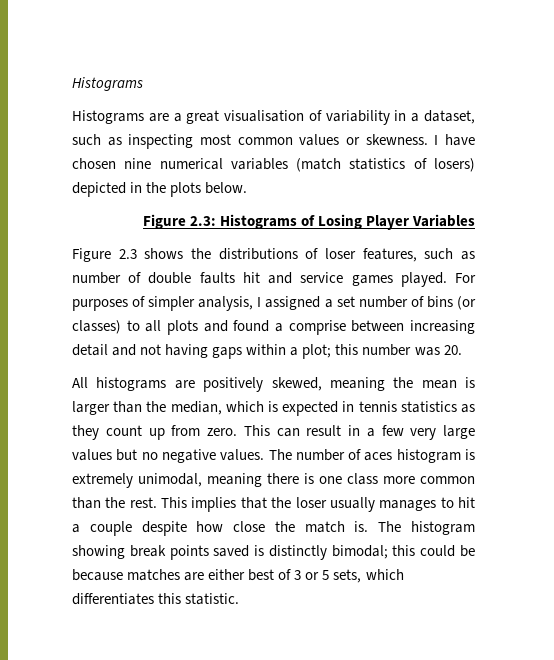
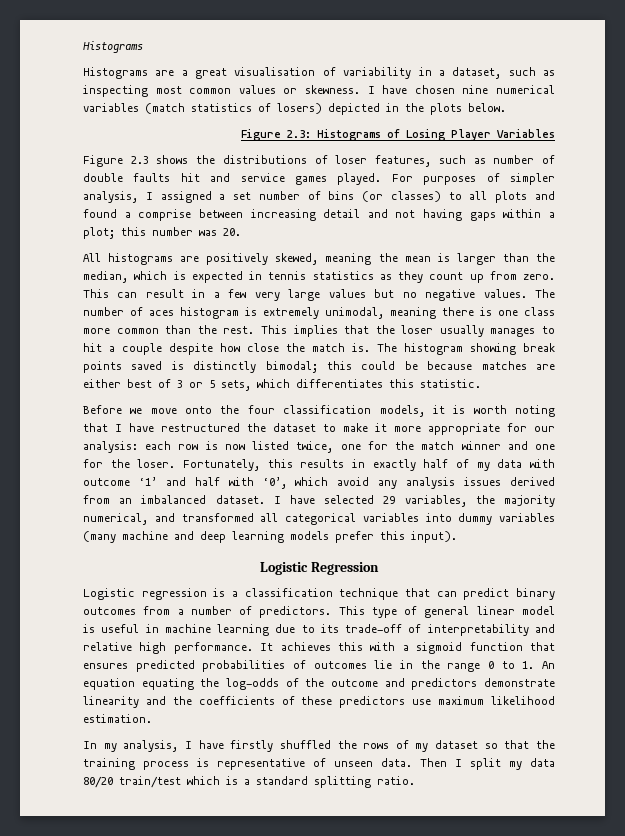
+ Before we move onto the four classification models, it is worth noting that I have restructured the dataset to make it more appropriate for our analysis: each row is now listed twice, one for the match winner and one for the loser. Fortunately, this results in exactly half of my data with outcome ‘1’ and half with ‘0’, which avoid any analysis issues derived from an imbalanced dataset. I have selected 29 variables, the majority numerical, and transformed all categorical variables into dummy variables (many machine and deep learning models prefer this input).
+ Logistic Regression
+ Logistic regression is a classification technique that can predict binary outcomes from a number of predictors. This type of general linear model is useful in machine learning due to its trade-off of interpretability and relative high performance. It achieves this with a sigmoid function that ensures predicted probabilities of outcomes lie in the range 0 to 1. An equation equating the log-odds of the outcome and predictors demonstrate linearity and the coefficients of these predictors use maximum likelihood estimation.
+ In my analysis, I have firstly shuffled the rows of my dataset so that the training process is representative of unseen data. Then I split my data 80/20 train/test which is a standard splitting ratio.

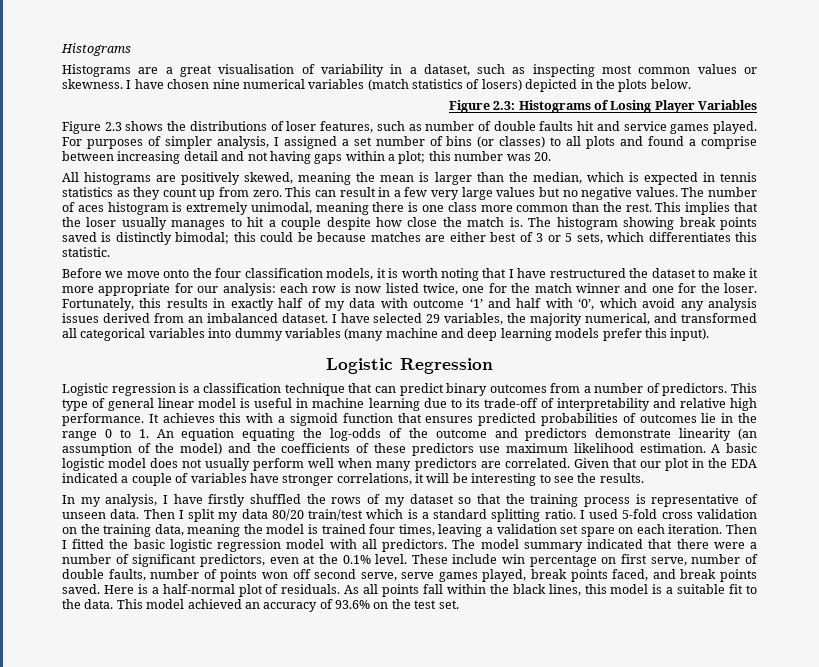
- It achieves this with a sigmoid function that ensures predicted probabilities of outcomes lie in the range 0 to 1. An equation equating the log-odds of the outcome and predictors demonstrate linearity and the coefficients of these predictors use maximum likelihood estimation.
+ It achieves this with a sigmoid function that ensures predicted probabilities of outcomes lie in the range 0 to 1. An equation equating the log-odds of the outcome and predictors demonstrate linearity (an assumption of the model) and the coefficients of these predictors use maximum likelihood estimation. A basic logistic model does not usually perform well when many predictors are correlated. Given that our plot in the EDA indicated a couple of variables have stronger correlations, it will be interesting to see the results.
+ I used 5-fold cross validation on the training data, meaning the model is trained four times, leaving a validation set spare on each iteration. Then I fitted the basic logistic regression model with all predictors. The model summary indicated that there were a number of significant predictors, even at the 0.1% level. These include win percentage on first serve, number of double faults, number of points won off second serve, serve games played, break points faced, and break points saved. Here is a half-normal plot of residuals. As all points fall within the black lines, this model is a suitable fit to the data. This model achieved an accuracy of 93.6% on the test set.

